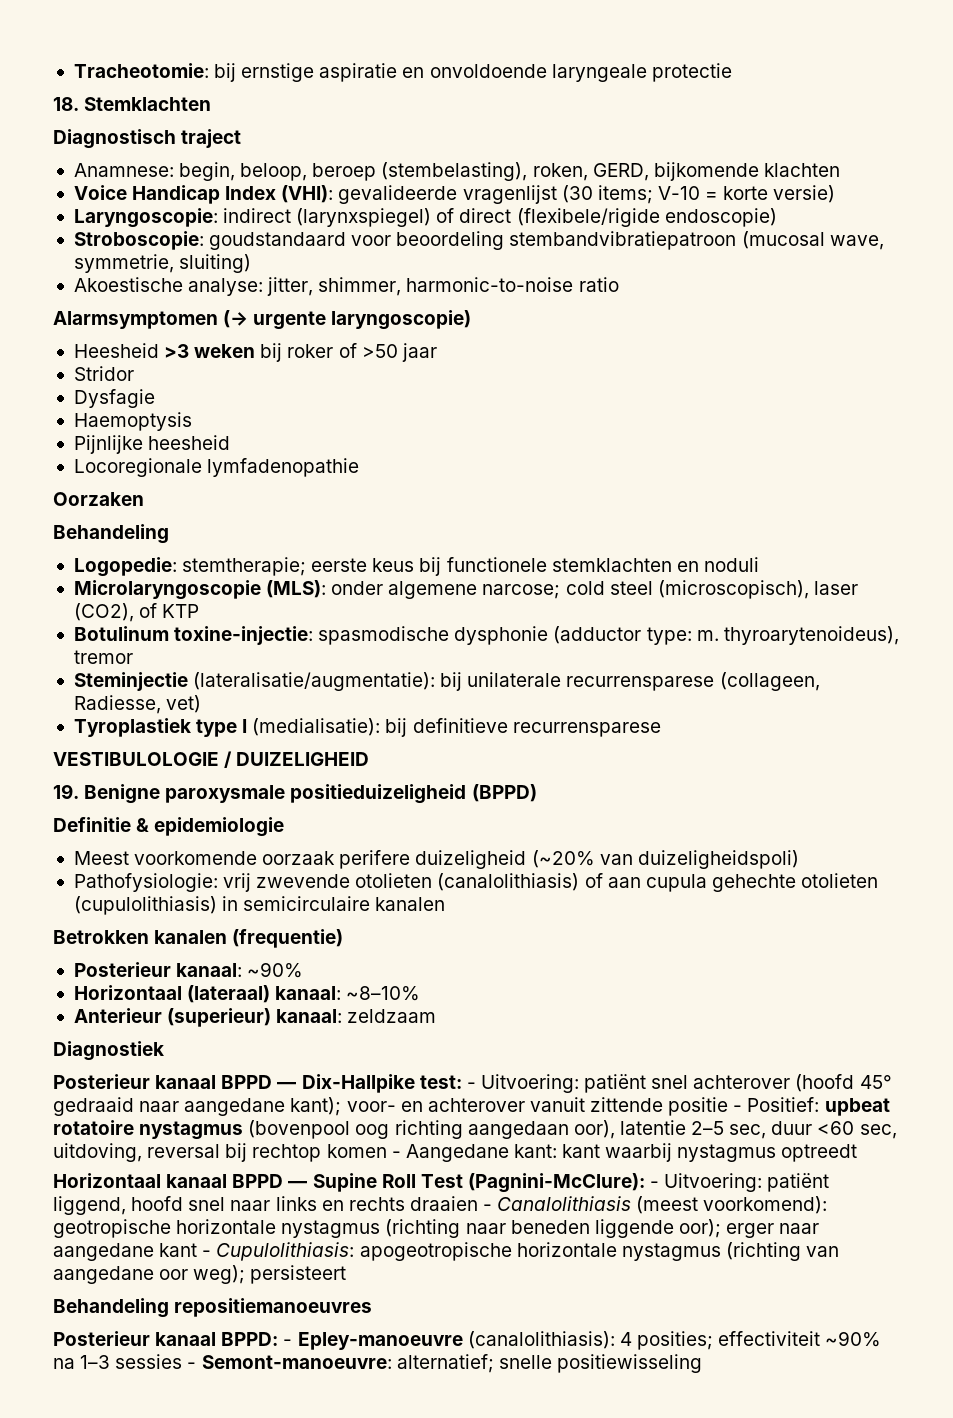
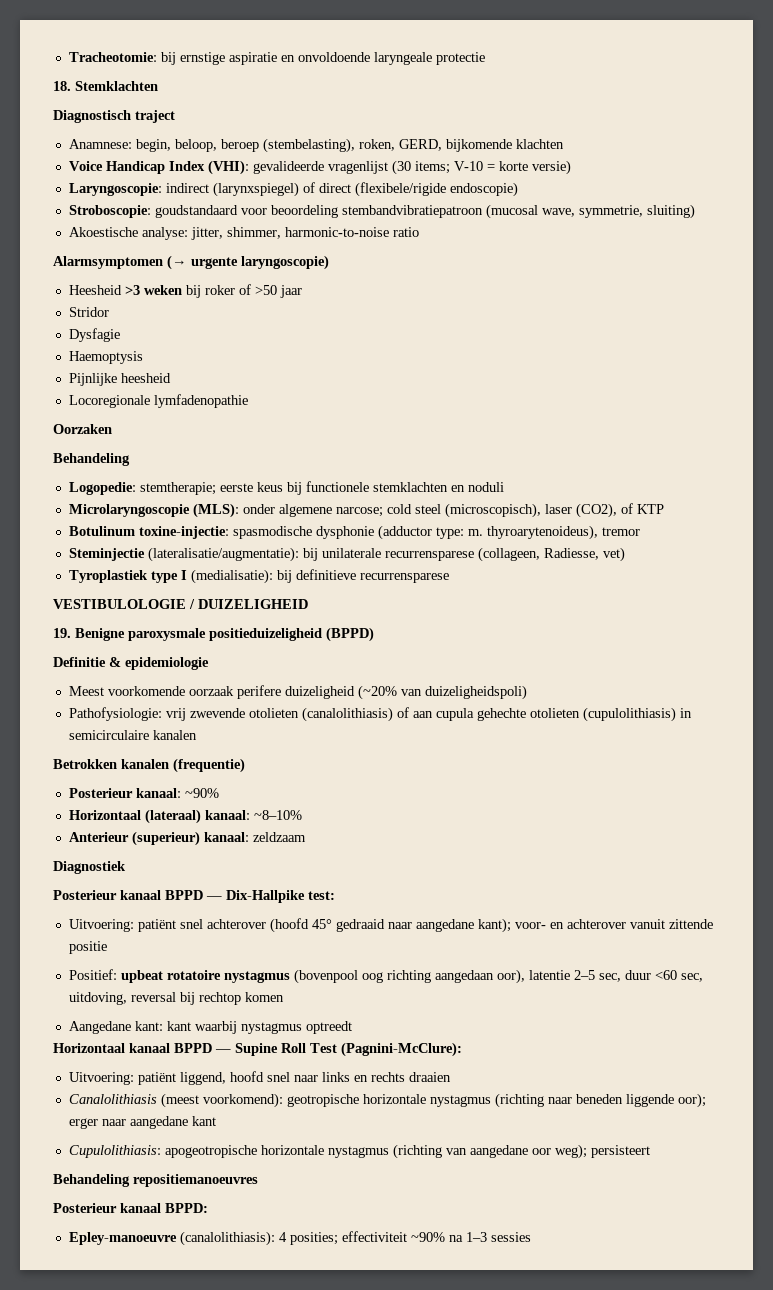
- Posterieur kanaal BPPD — Dix-Hallpike test: - Uitvoering: patiënt snel achterover (hoofd 45° gedraaid naar aangedane kant); voor- en achterover vanuit zittende positie - Positief: upbeat rotatoire nystagmus (bovenpool oog richting aangedaan oor), latentie 2–5 sec, duur <60 sec, uitdoving, reversal bij rechtop komen - Aangedane kant: kant waarbij nystagmus optreedt
+ Posterieur kanaal BPPD — Dix-Hallpike test:
+ Uitvoering: patiënt snel achterover (hoofd 45° gedraaid naar aangedane kant); voor- en achterover vanuit zittende positie
+ Positief: upbeat rotatoire nystagmus (bovenpool oog richting aangedaan oor), latentie 2–5 sec, duur <60 sec, uitdoving, reversal bij rechtop komen
+ Aangedane kant: kant waarbij nystagmus optreedt
- Horizontaal kanaal BPPD — Supine Roll Test (Pagnini-McClure): - Uitvoering: patiënt liggend, hoofd snel naar links en rechts draaien - Canalolithiasis (meest voorkomend): geotropische horizontale nystagmus (richting naar beneden liggende oor); erger naar aangedane kant - Cupulolithiasis: apogeotropische horizontale nystagmus (richting van aangedane oor weg); persisteert
+ Horizontaal kanaal BPPD — Supine Roll Test (Pagnini-McClure):
+ Uitvoering: patiënt liggend, hoofd snel naar links en rechts draaien
+ Canalolithiasis (meest voorkomend): geotropische horizontale nystagmus (richting naar beneden liggende oor); erger naar aangedane kant
+ Cupulolithiasis: apogeotropische horizontale nystagmus (richting van aangedane oor weg); persisteert
- Posterieur kanaal BPPD: - Epley-manoeuvre (canalolithiasis): 4 posities; effectiviteit ~90% na 1–3 sessies - Semont-manoeuvre: alternatief; snelle positiewisseling
+ Posterieur kanaal BPPD:
+ Epley-manoeuvre (canalolithiasis): 4 posities; effectiviteit ~90% na 1–3 sessies

